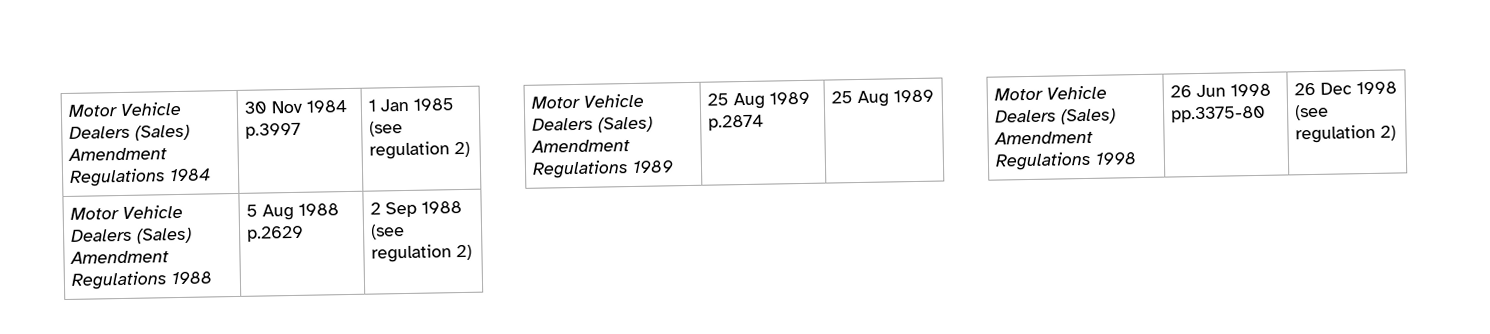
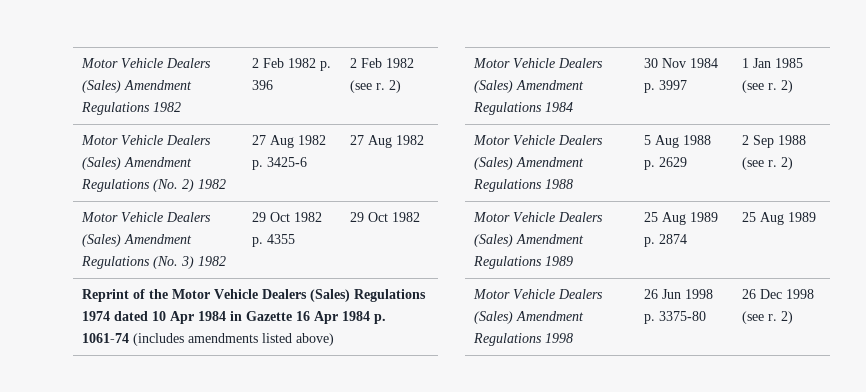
- Motor Vehicle Dealers (Sales) Amendment Regulations 1984 | 30 Nov 1984 p.3997 | 1 Jan 1985 (see regulation 2)
+ Motor Vehicle Dealers (Sales) Amendment Regulations 1982 | 2 Feb 1982 p. 396 | 2 Feb 1982 (see r. 2)
+ Motor Vehicle Dealers (Sales) Amendment Regulations (No. 2) 1982 | 27 Aug 1982 p. 3425-6 | 27 Aug 1982
+ Motor Vehicle Dealers (Sales) Amendment Regulations (No. 3) 1982 | 29 Oct 1982 p. 4355 | 29 Oct 1982
+ Reprint of the Motor Vehicle Dealers (Sales) Regulations 1974 dated 10 Apr 1984 in Gazette 16 Apr 1984 p. 1061-74 (includes amendments listed above)
+ Motor Vehicle Dealers (Sales) Amendment Regulations 1984 | 30 Nov 1984 p. 3997 | 1 Jan 1985 (see r. 2)
- Motor Vehicle Dealers (Sales) Amendment Regulations 1988 | 5 Aug 1988 p.2629 | 2 Sep 1988 (see regulation 2)
+ Motor Vehicle Dealers (Sales) Amendment Regulations 1988 | 5 Aug 1988 p. 2629 | 2 Sep 1988 (see r. 2)
- Motor Vehicle Dealers (Sales) Amendment Regulations 1989 | 25 Aug 1989 p.2874 | 25 Aug 1989
+ Motor Vehicle Dealers (Sales) Amendment Regulations 1989 | 25 Aug 1989 p. 2874 | 25 Aug 1989
- Motor Vehicle Dealers (Sales) Amendment Regulations 1998 | 26 Jun 1998 pp.3375-80 | 26 Dec 1998 (see regulation 2)
+ Motor Vehicle Dealers (Sales) Amendment Regulations 1998 | 26 Jun 1998 p. 3375-80 | 26 Dec 1998 (see r. 2)

